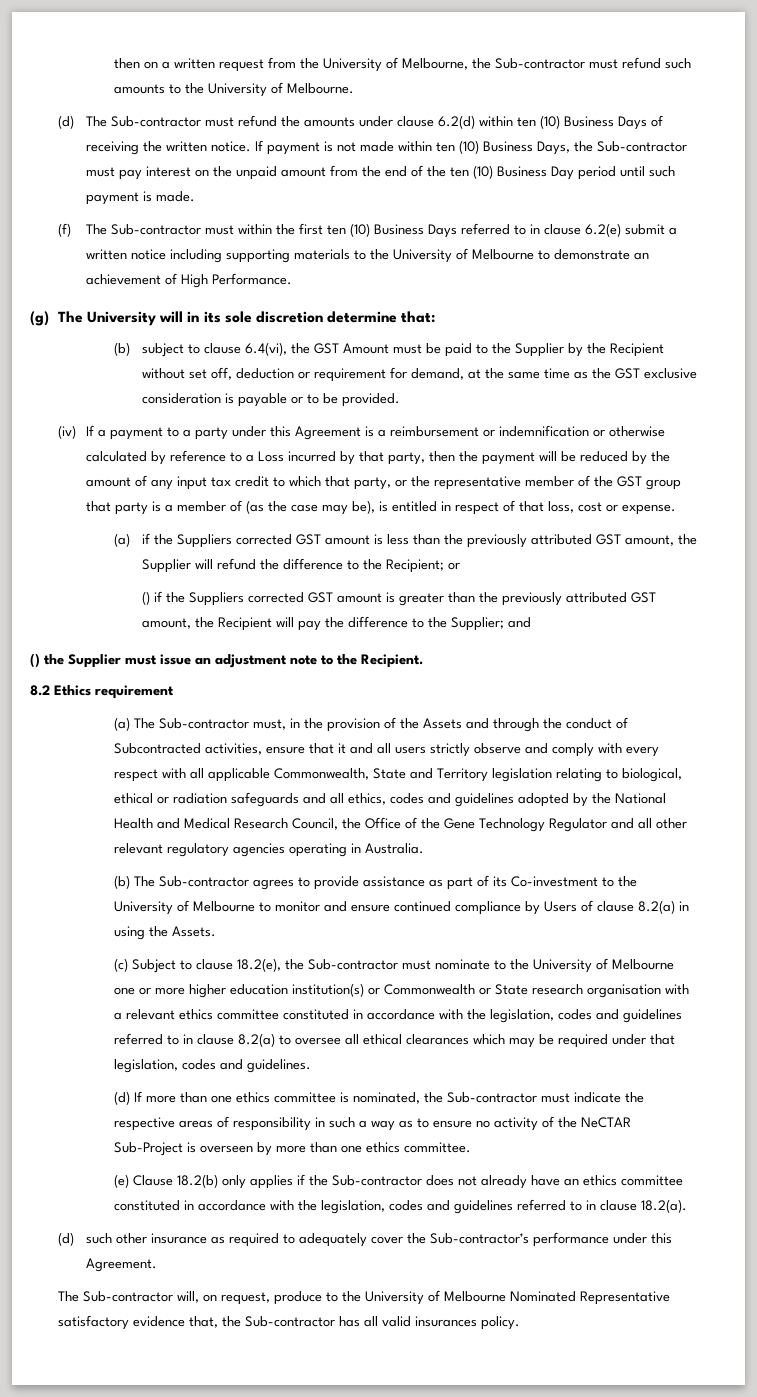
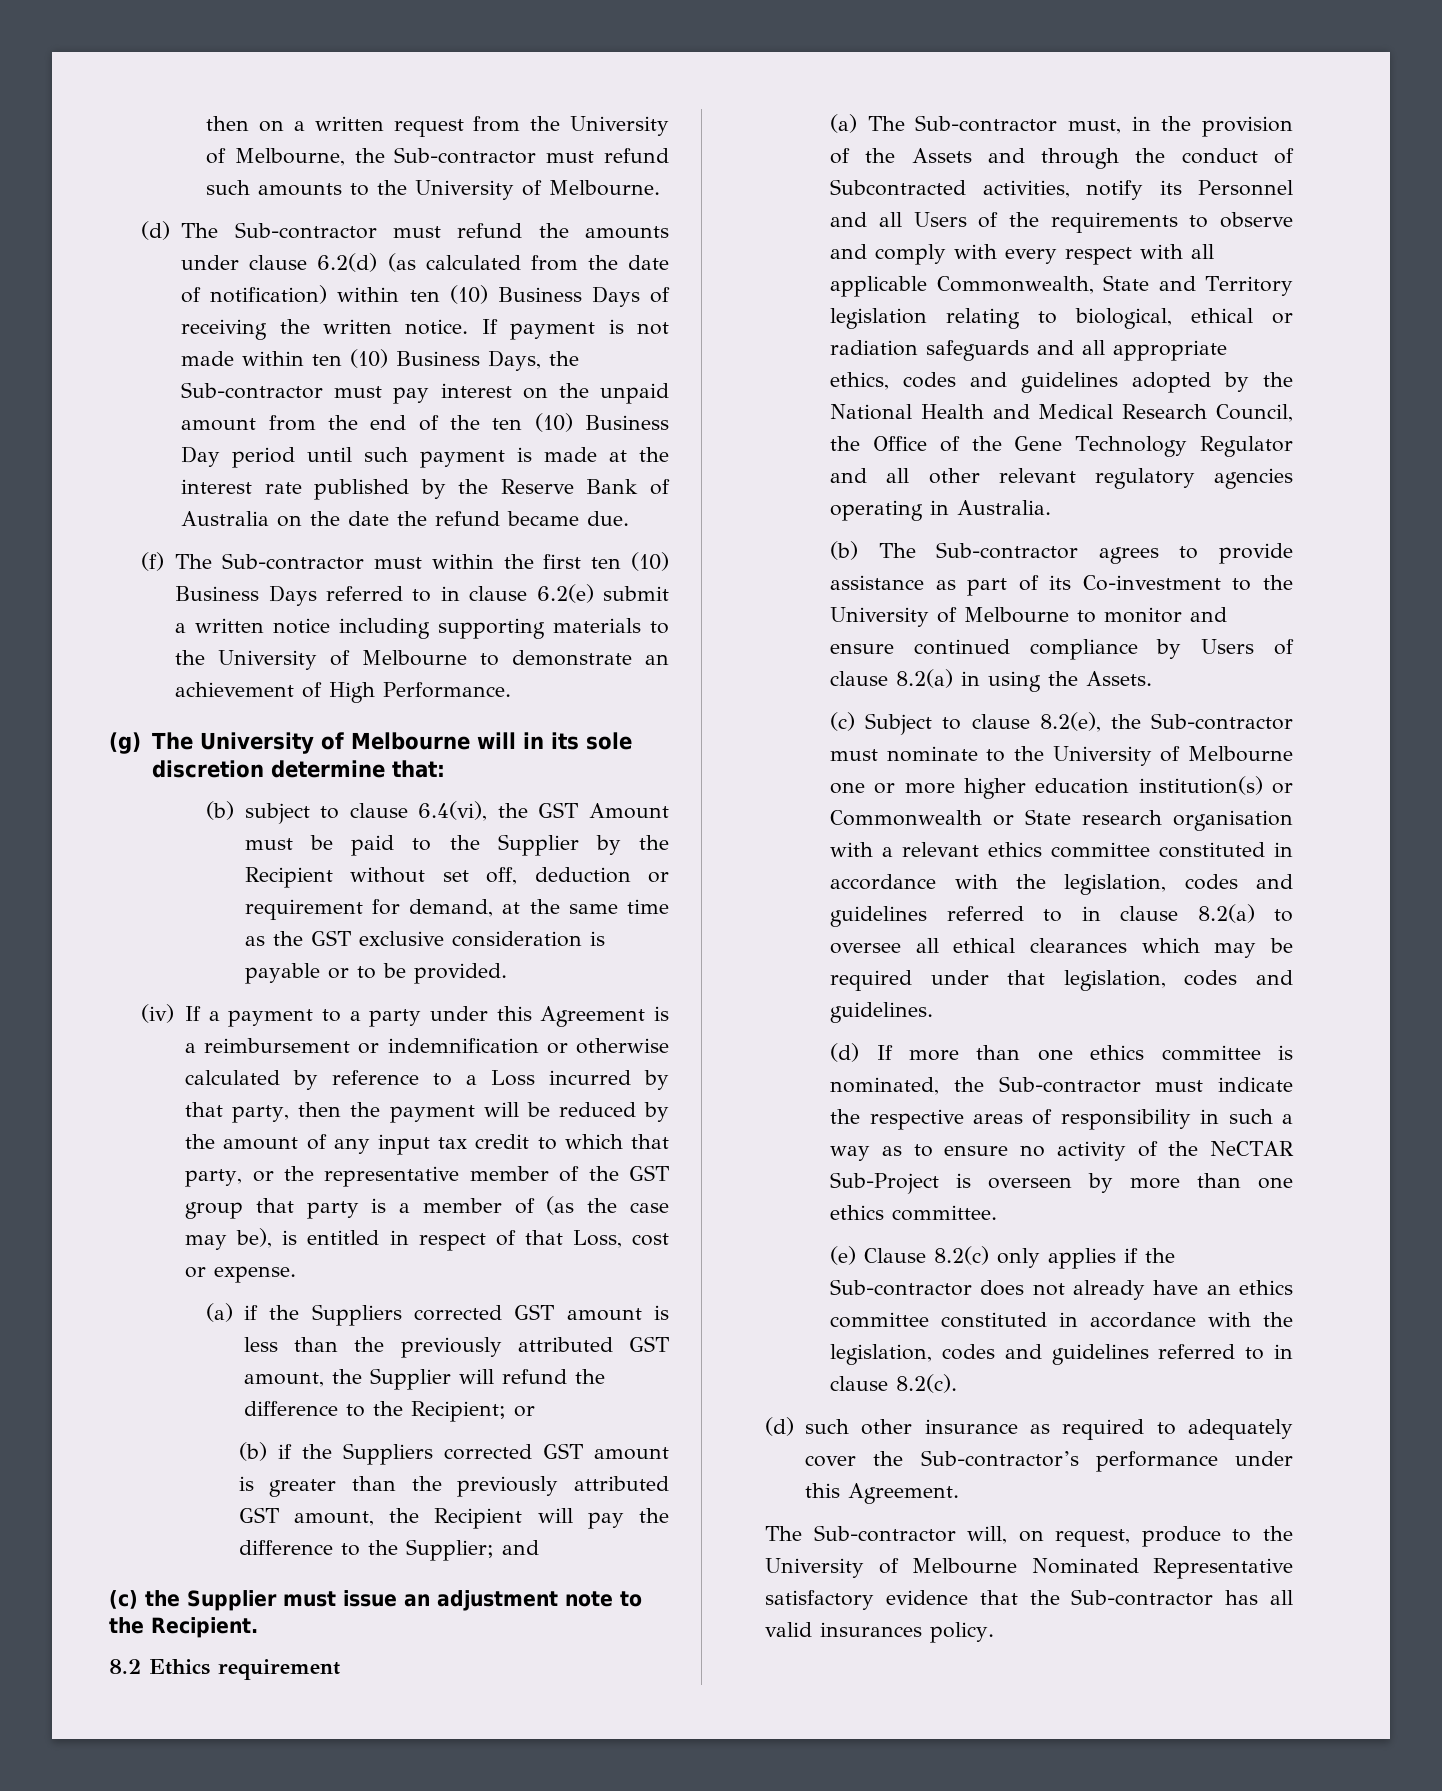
- (d) The Sub-contractor must refund the amounts under clause 6.2(d) within ten (10) Business Days of receiving the written notice.
+ (d) The Sub-contractor must refund the amounts under clause 6.2(d) (as calculated from the date of notification) within ten (10) Business Days of receiving the written notice.
- If payment is not made within ten (10) Business Days, the Sub-contractor must pay interest on the unpaid amount from the end of the ten (10) Business Day period until such payment is made.
+ If payment is not made within ten (10) Business Days, the Sub-contractor must pay interest on the unpaid amount from the end of the ten (10) Business Day period until such payment is made at the interest rate published by the Reserve Bank of Australia on the date the refund became due.
- (g) The University will in its sole discretion determine that:
+ (g) The University of Melbourne will in its sole discretion determine that:
- (iv) If a payment to a party under this Agreement is a reimbursement or indemnification or otherwise calculated by reference to a Loss incurred by that party, then the payment will be reduced by the amount of any input tax credit to which that party, or the representative member of the GST group that party is a member of (as the case may be), is entitled in respect of that loss, cost or expense.
+ (iv) If a payment to a party under this Agreement is a reimbursement or indemnification or otherwise calculated by reference to a Loss incurred by that party, then the payment will be reduced by the amount of any input tax credit to which that party, or the representative member of the GST group that party is a member of (as the case may be), is entitled in respect of that Loss, cost or expense.
- () if the Suppliers corrected GST amount is greater than the previously attributed GST amount, the Recipient will pay the difference to the Supplier; and
+ (b) if the Suppliers corrected GST amount is greater than the previously attributed GST amount, the Recipient will pay the difference to the Supplier; and
- () the Supplier must issue an adjustment note to the Recipient.
+ (c) the Supplier must issue an adjustment note to the Recipient.
- (a) The Sub-contractor must, in the provision of the Assets and through the conduct of Subcontracted activities, ensure that it and all users strictly observe and comply with every respect with all applicable Commonwealth, State and Territory legislation relating to biological, ethical or radiation safeguards and all ethics, codes and guidelines adopted by the National Health and Medical Research Council, the Office of the Gene Technology Regulator and all other relevant regulatory agencies operating in Australia.
+ (a) The Sub-contractor must, in the provision of the Assets and through the conduct of Subcontracted activities, notify its Personnel and all Users of the requirements to observe and comply with every respect with all applicable Commonwealth, State and Territory legislation relating to biological, ethical or radiation safeguards and all appropriate ethics, codes and guidelines adopted by the National Health and Medical Research Council, the Office of the Gene Technology Regulator and all other relevant regulatory agencies operating in Australia.
- (c) Subject to clause 18.2(e), the Sub-contractor must nominate to the University of Melbourne one or more higher education institution(s) or Commonwealth or State research organisation with a relevant ethics committee constituted in accordance with the legislation, codes and guidelines referred to in clause 8.2(a) to oversee all ethical clearances which may be required under that legislation, codes and guidelines.
+ (c) Subject to clause 8.2(e), the Sub-contractor must nominate to the University of Melbourne one or more higher education institution(s) or Commonwealth or State research organisation with a relevant ethics committee constituted in accordance with the legislation, codes and guidelines referred to in clause 8.2(a) to oversee all ethical clearances which may be required under that legislation, codes and guidelines.
- (e) Clause 18.2(b) only applies if the Sub-contractor does not already have an ethics committee constituted in accordance with the legislation, codes and guidelines referred to in clause 18.2(a).
+ (e) Clause 8.2(c) only applies if the Sub-contractor does not already have an ethics committee constituted in accordance with the legislation, codes and guidelines referred to in clause 8.2(c).
- The Sub-contractor will, on request, produce to the University of Melbourne Nominated Representative satisfactory evidence that, the Sub-contractor has all valid insurances policy.
+ The Sub-contractor will, on request, produce to the University of Melbourne Nominated Representative satisfactory evidence that the Sub-contractor has all valid insurances policy.

